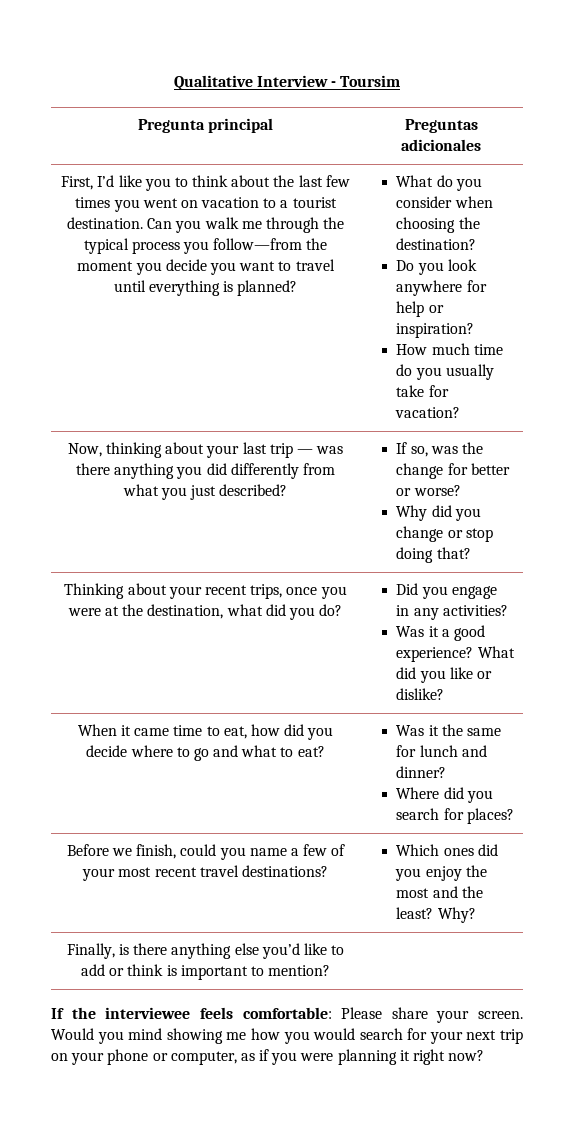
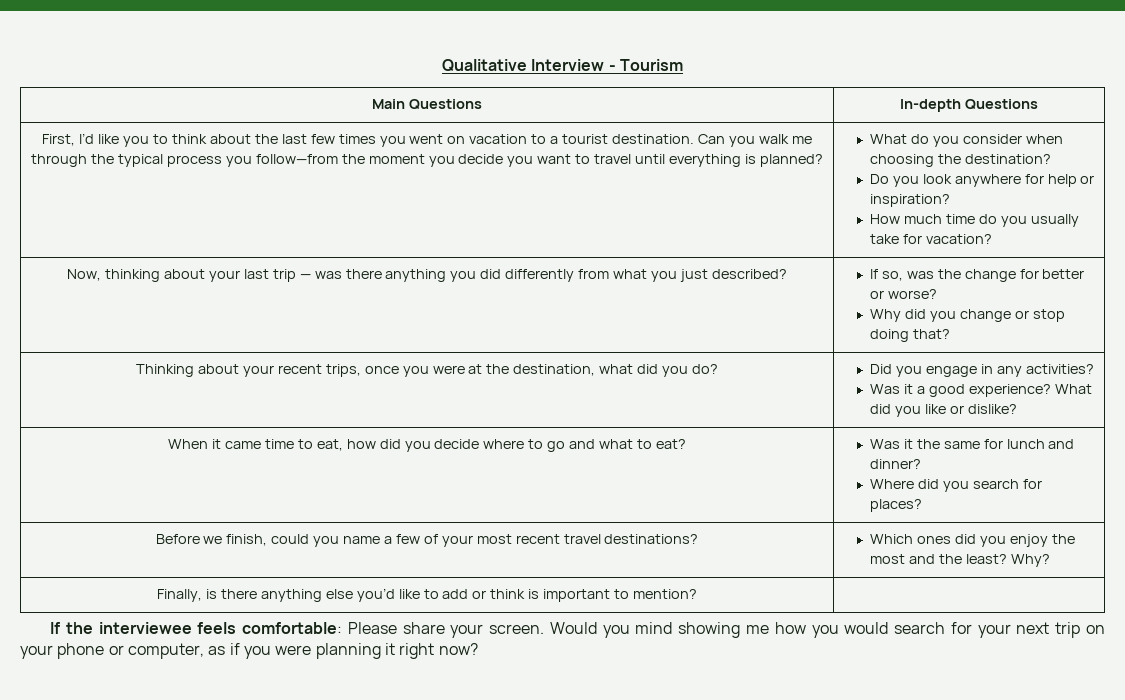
- Qualitative Interview - Toursim
- Pregunta principal | Preguntas adicionales
+ Qualitative Interview - Tourism
+ Main Questions | In-depth Questions

